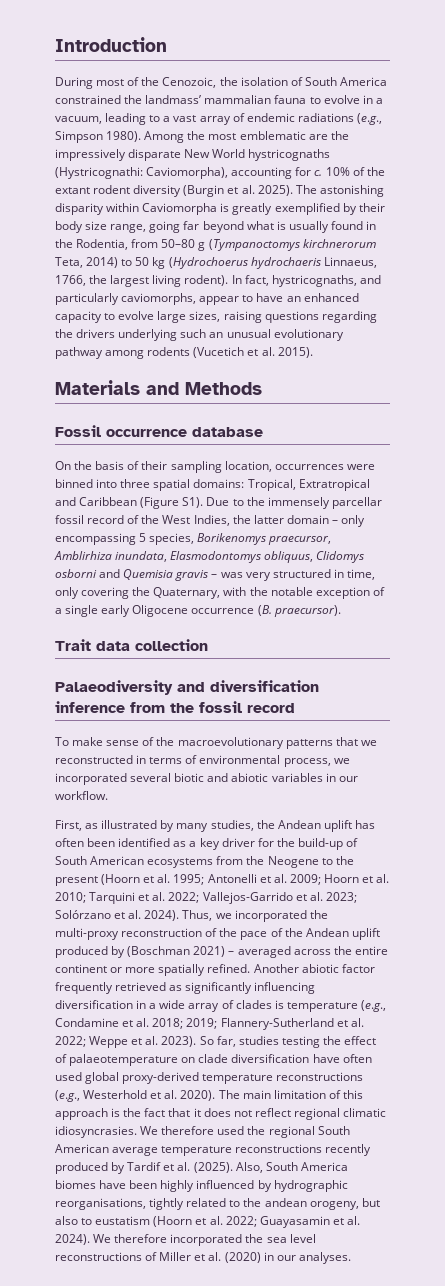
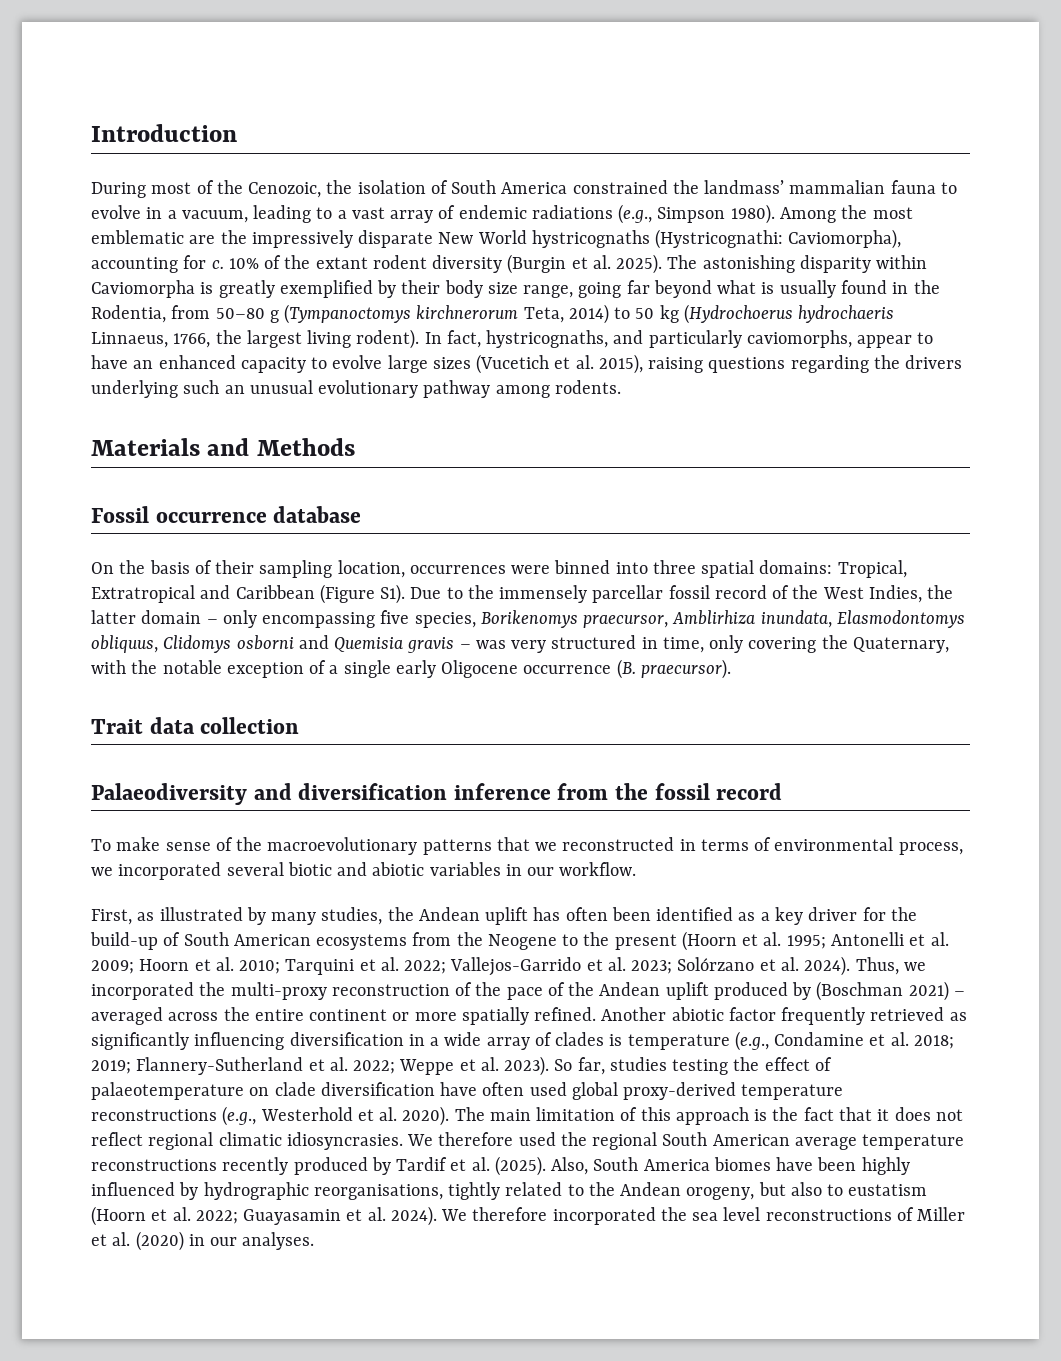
- In fact, hystricognaths, and particularly caviomorphs, appear to have an enhanced capacity to evolve large sizes, raising questions regarding the drivers underlying such an unusual evolutionary pathway among rodents (Vucetich et al. 2015).
+ In fact, hystricognaths, and particularly caviomorphs, appear to have an enhanced capacity to evolve large sizes (Vucetich et al. 2015), raising questions regarding the drivers underlying such an unusual evolutionary pathway among rodents.
- Tropical, Extratropical and Caribbean (Figure S1). Due to the immensely parcellar fossil record of the West Indies, the latter domain – only encompassing 5 species, Borikenomys praecursor, Amblirhiza inundata, Elasmodontomys obliquus, Clidomys osborni and Quemisia gravis – was very structured in time, only covering the Quaternary, with the notable exception of a single early Oligocene occurrence (B. praecursor).
+ Tropical, Extratropical and Caribbean (Figure S1). Due to the immensely parcellar fossil record of the West Indies, the latter domain – only encompassing five species, Borikenomys praecursor, Amblirhiza inundata, Elasmodontomys obliquus, Clidomys osborni and Quemisia gravis – was very structured in time, only covering the Quaternary, with the notable exception of a single early Oligocene occurrence (B. praecursor).
- Also, South America biomes have been highly influenced by hydrographic reorganisations, tightly related to the andean orogeny, but also to eustatism (Hoorn et al. 2022; Guayasamin et al. 2024).
+ Also, South America biomes have been highly influenced by hydrographic reorganisations, tightly related to the Andean orogeny, but also to eustatism (Hoorn et al. 2022; Guayasamin et al. 2024).

